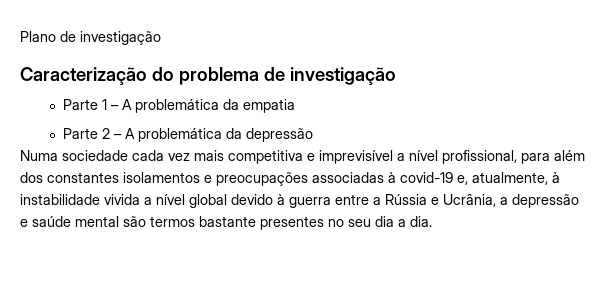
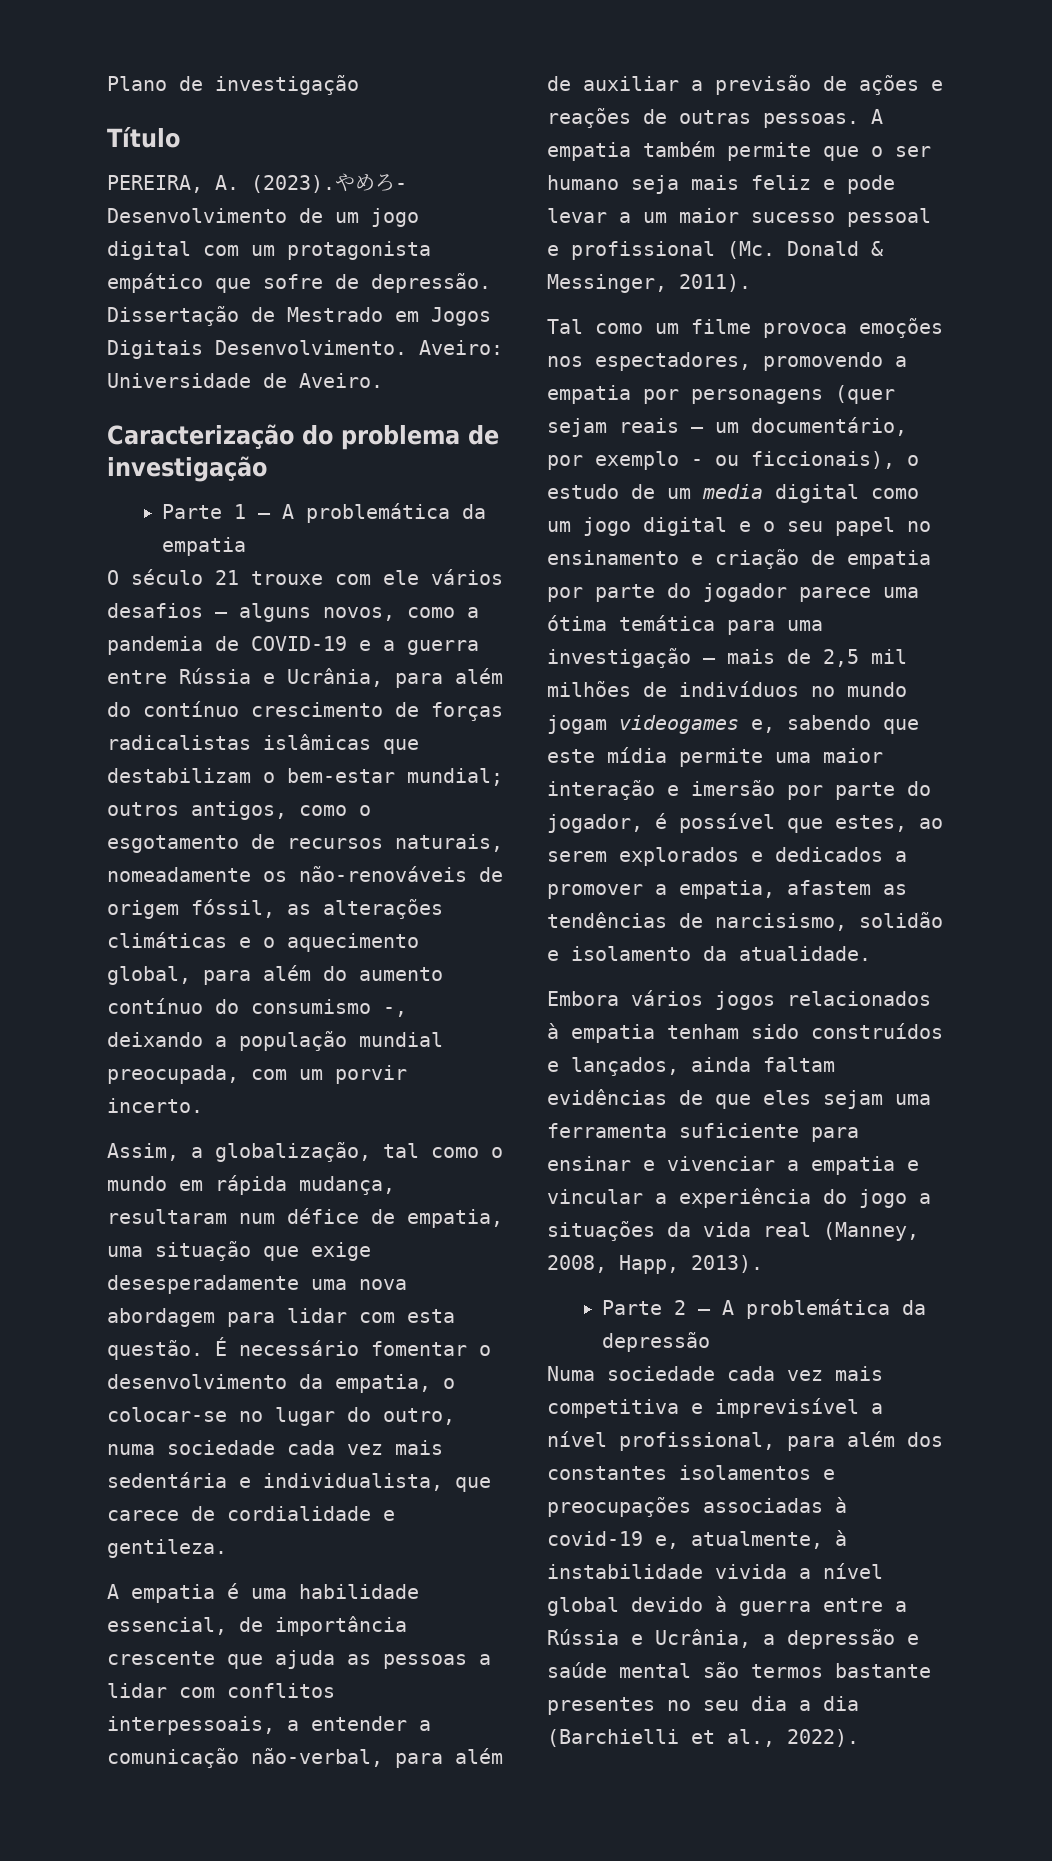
+ Título
+ PEREIRA, A. (2023).やめろ- Desenvolvimento de um jogo digital com um protagonista empático que sofre de depressão. Dissertação de Mestrado em Jogos Digitais Desenvolvimento. Aveiro: Universidade de Aveiro.
+ O século 21 trouxe com ele vários desafios – alguns novos, como a pandemia de COVID-19 e a guerra entre Rússia e Ucrânia, para além do contínuo crescimento de forças radicalistas islâmicas que destabilizam o bem-estar mundial; outros antigos, como o esgotamento de recursos naturais, nomeadamente os não-renováveis de origem fóssil, as alterações climáticas e o aquecimento global, para além do aumento contínuo do consumismo -, deixando a população mundial preocupada, com um porvir incerto.
+ Assim, a globalização, tal como o mundo em rápida mudança, resultaram num défice de empatia, uma situação que exige desesperadamente uma nova abordagem para lidar com esta questão. É necessário fomentar o desenvolvimento da empatia, o colocar-se no lugar do outro, numa sociedade cada vez mais sedentária e individualista, que carece de cordialidade e gentileza.
+ A empatia é uma habilidade essencial, de importância crescente que ajuda as pessoas a lidar com conflitos interpessoais, a entender a comunicação não-verbal, para além de auxiliar a previsão de ações e reações de outras pessoas. A empatia também permite que o ser humano seja mais feliz e pode levar a um maior sucesso pessoal e profissional (Mc. Donald & Messinger, 2011).
+ Tal como um filme provoca emoções nos espectadores, promovendo a empatia por personagens (quer sejam reais – um documentário, por exemplo - ou ficcionais), o estudo de um media digital como um jogo digital e o seu papel no ensinamento e criação de empatia por parte do jogador parece uma ótima temática para uma investigação – mais de 2,5 mil milhões de indivíduos no mundo jogam videogames e, sabendo que este mídia permite uma maior interação e imersão por parte do jogador, é possível que estes, ao serem explorados e dedicados a promover a empatia, afastem as tendências de narcisismo, solidão e isolamento da atualidade.
+ Embora vários jogos relacionados à empatia tenham sido construídos e lançados, ainda faltam evidências de que eles sejam uma ferramenta suficiente para ensinar e vivenciar a empatia e vincular a experiência do jogo a situações da vida real (Manney, 2008, Happ, 2013).
- Numa sociedade cada vez mais competitiva e imprevisível a nível profissional, para além dos constantes isolamentos e preocupações associadas à covid-19 e, atualmente, à instabilidade vivida a nível global devido à guerra entre a Rússia e Ucrânia, a depressão e saúde mental são termos bastante presentes no seu dia a dia.
+ Numa sociedade cada vez mais competitiva e imprevisível a nível profissional, para além dos constantes isolamentos e preocupações associadas à covid-19 e, atualmente, à instabilidade vivida a nível global devido à guerra entre a Rússia e Ucrânia, a depressão e saúde mental são termos bastante presentes no seu dia a dia (Barchielli et al., 2022).

